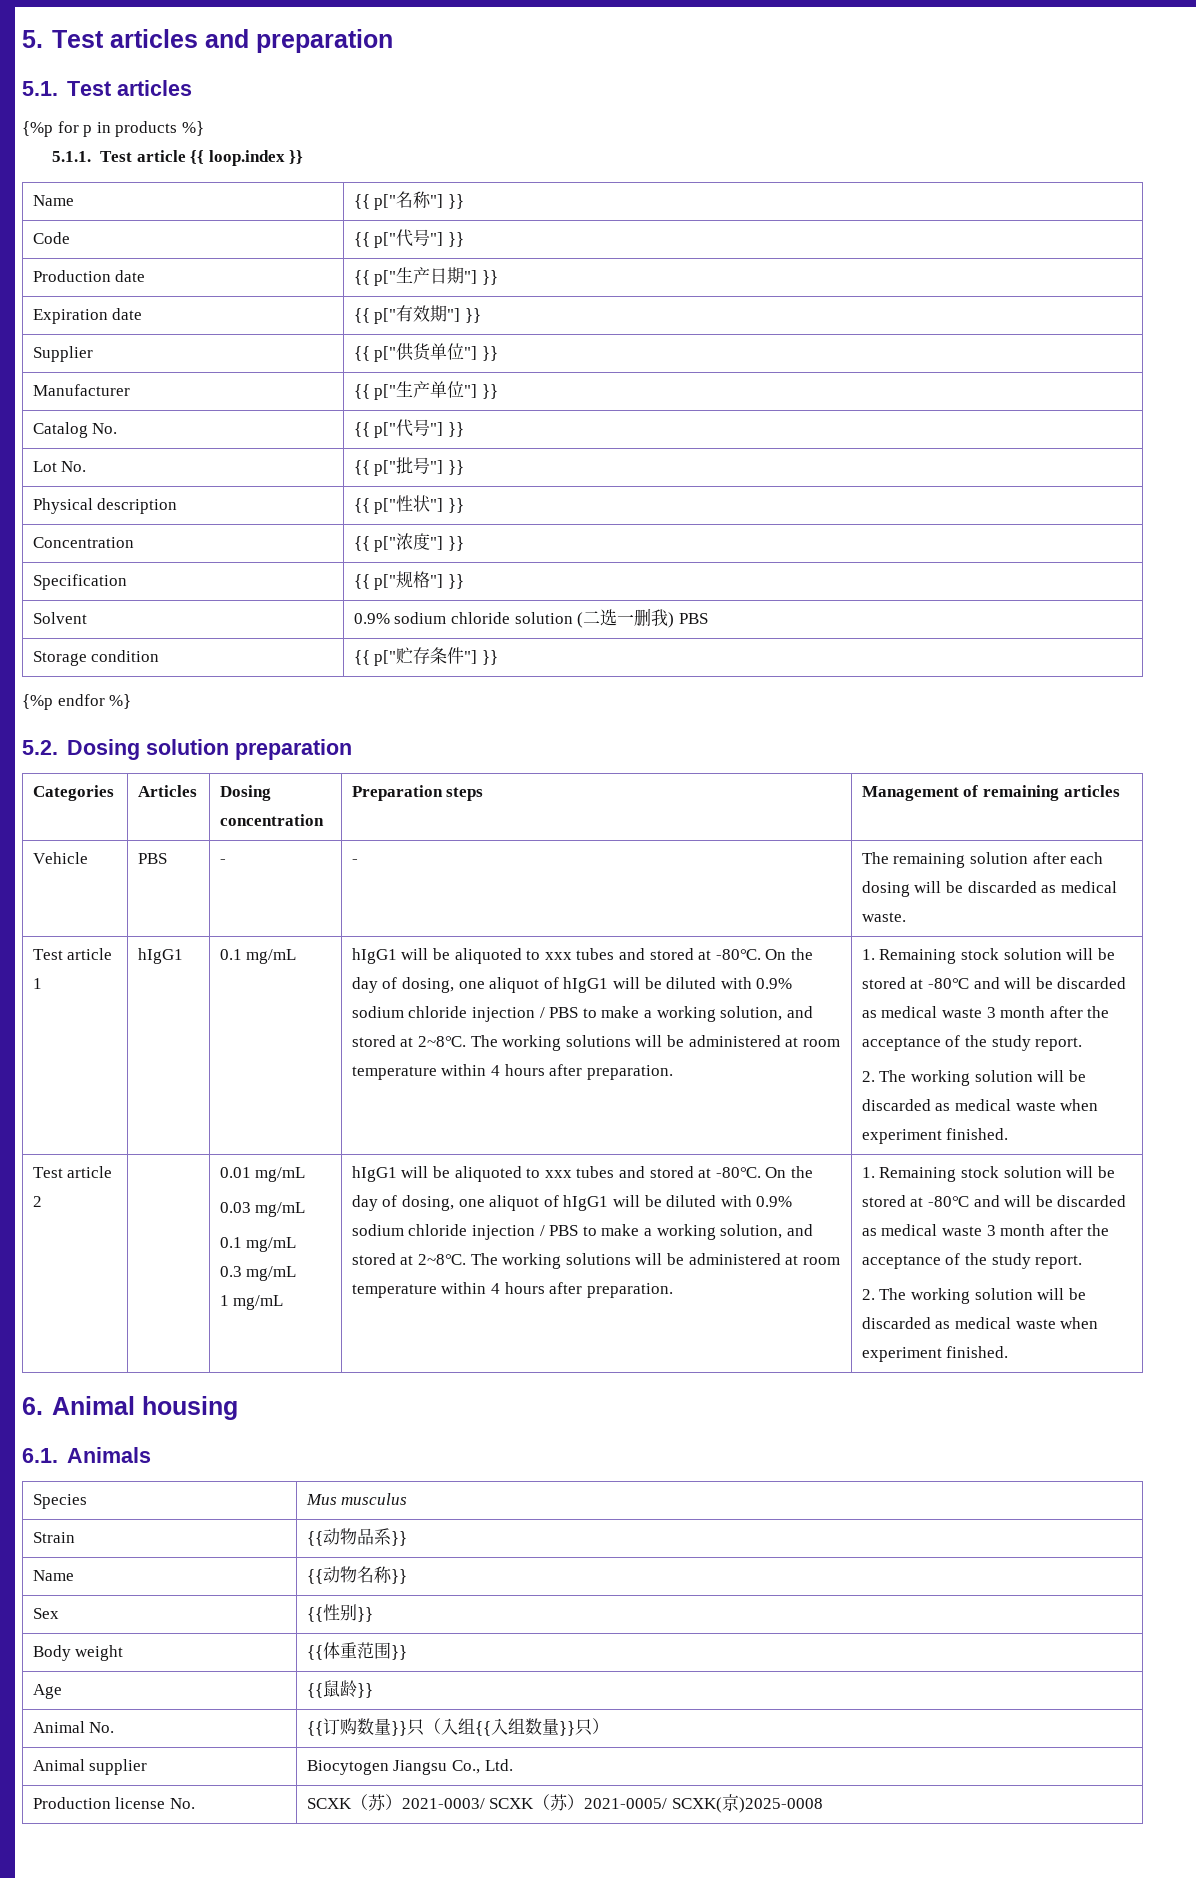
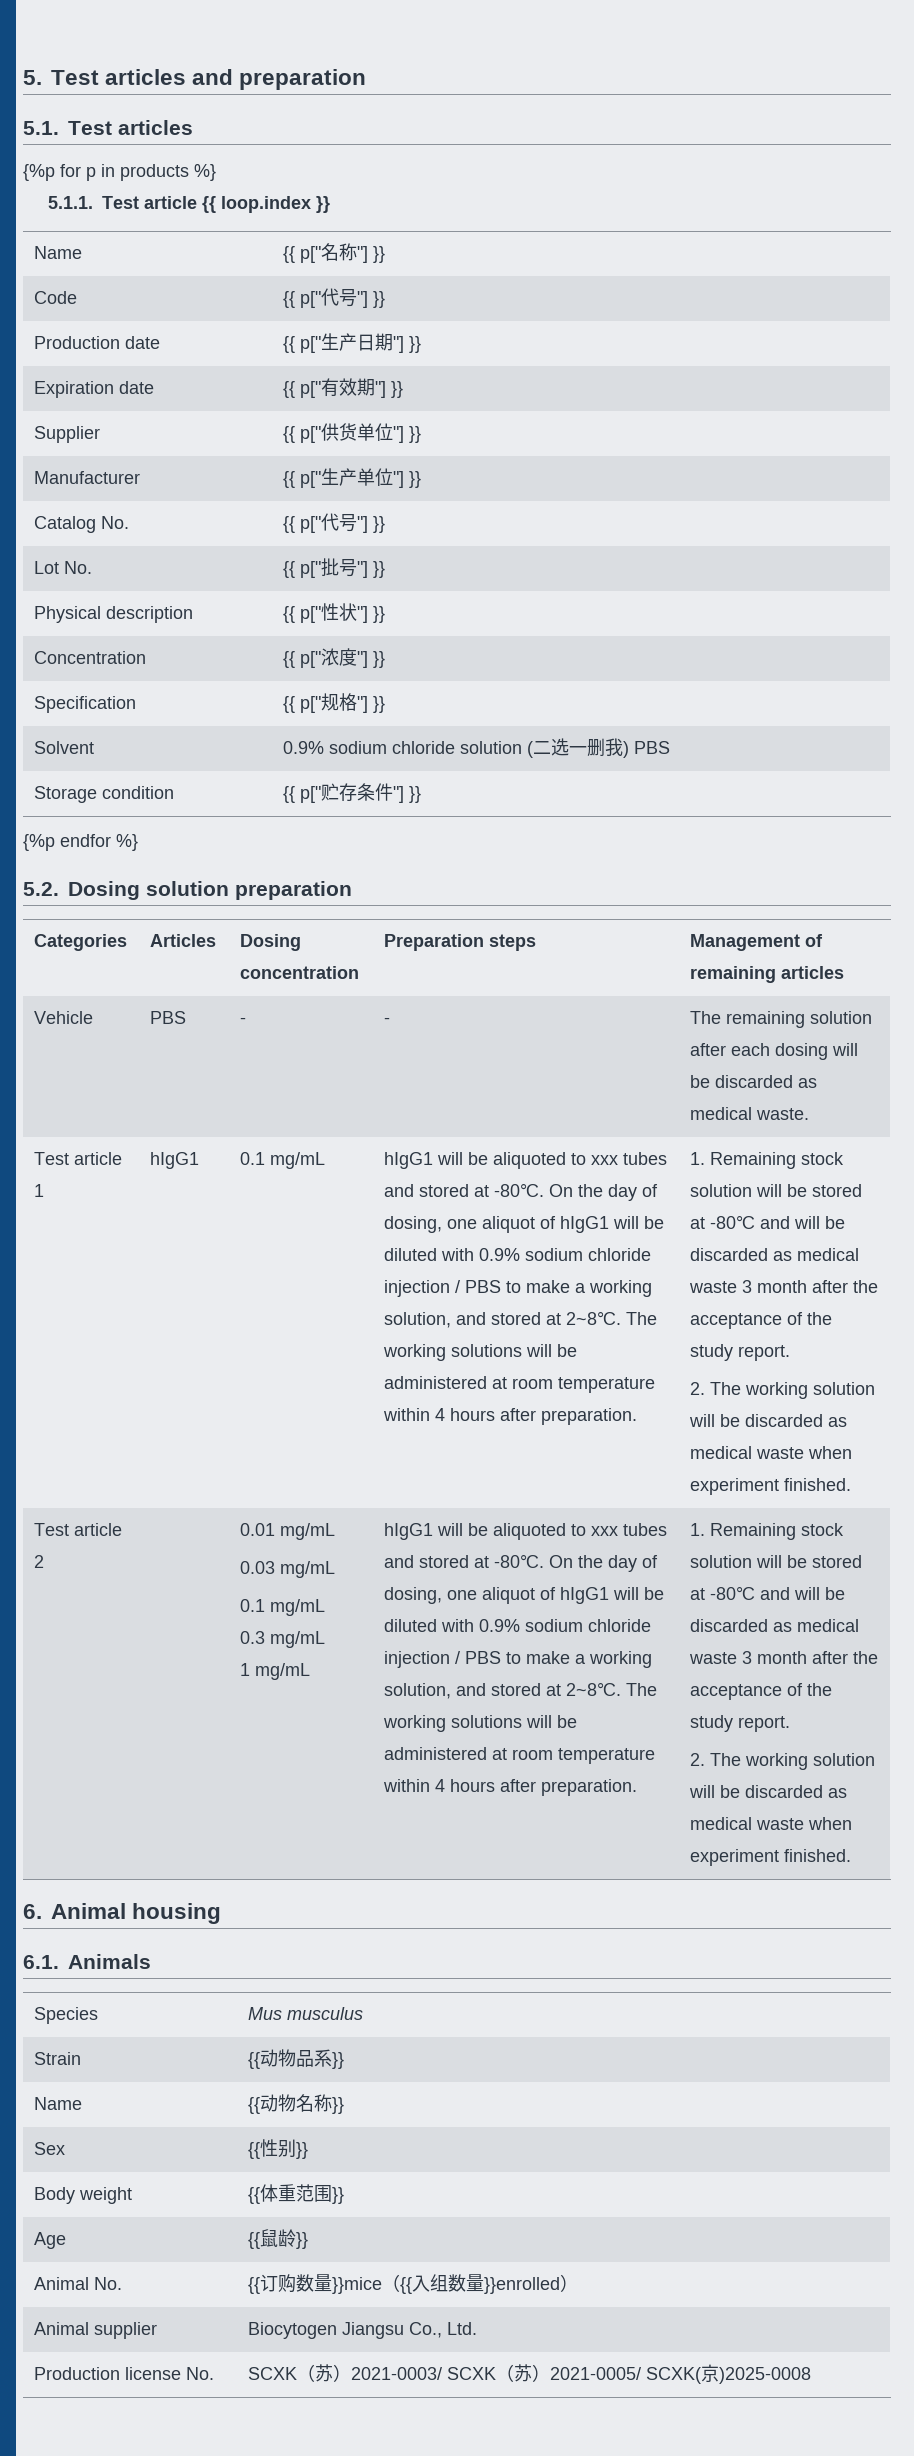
- Animal No. | {{订购数量}}只（入组{{入组数量}}只）
+ Animal No. | {{订购数量}}mice（{{入组数量}}enrolled）

